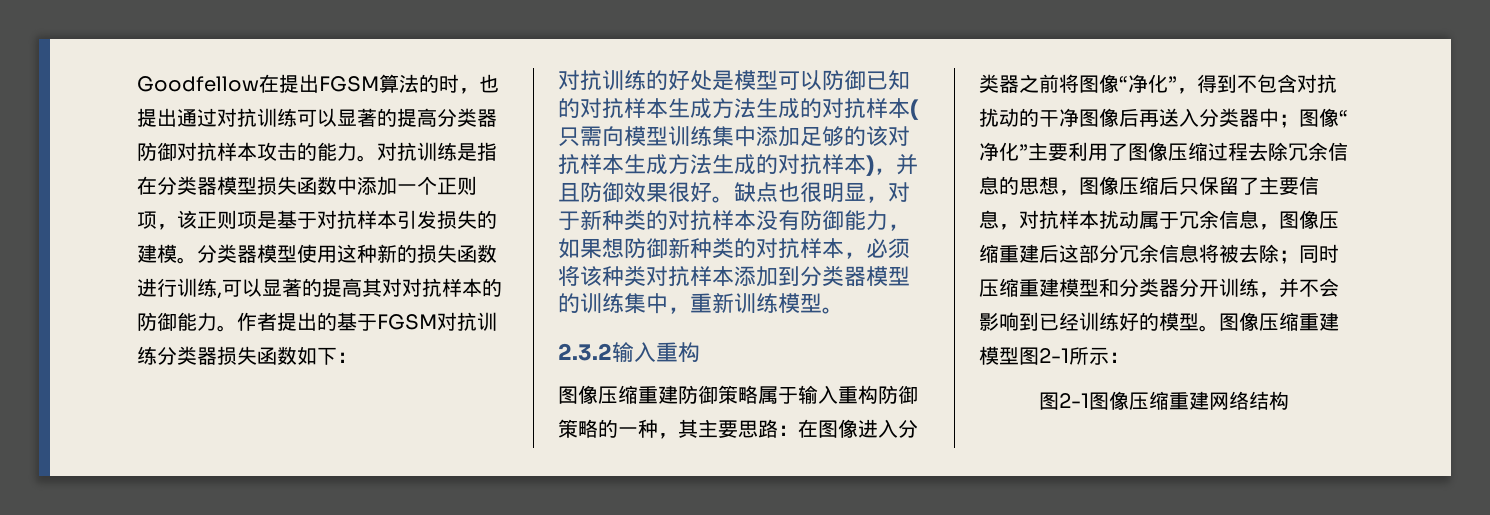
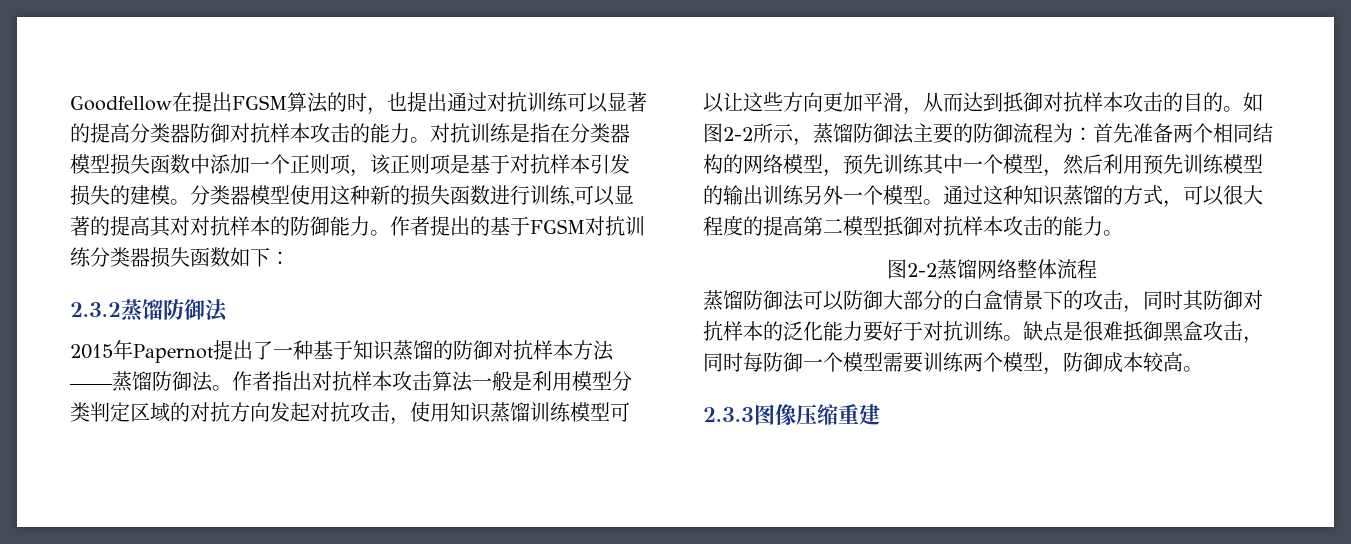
- 对抗训练的好处是模型可以防御已知的对抗样本生成方法生成的对抗样本(只需向模型训练集中添加足够的该对抗样本生成方法生成的对抗样本)，并且防御效果很好。缺点也很明显，对于新种类的对抗样本没有防御能力，如果想防御新种类的对抗样本，必须将该种类对抗样本添加到分类器模型的训练集中，重新训练模型。
- 2.3.2输入重构
- 图像压缩重建防御策略属于输入重构防御策略的一种，其主要思路：在图像进入分类器之前将图像“净化”，得到不包含对抗扰动的干净图像后再送入分类器中；图像“净化”主要利用了图像压缩过程去除冗余信息的思想，图像压缩后只保留了主要信息，对抗样本扰动属于冗余信息，图像压缩重建后这部分冗余信息将被去除；同时压缩重建模型和分类器分开训练，并不会影响到已经训练好的模型。图像压缩重建模型图2-1所示：
- 图2-1图像压缩重建网络结构
+ 2.3.2蒸馏防御法
+ 2015年Papernot提出了一种基于知识蒸馏的防御对抗样本方法——蒸馏防御法。作者指出对抗样本攻击算法一般是利用模型分类判定区域的对抗方向发起对抗攻击，使用知识蒸馏训练模型可以让这些方向更加平滑，从而达到抵御对抗样本攻击的目的。如图2-2所示，蒸馏防御法主要的防御流程为：首先准备两个相同结构的网络模型，预先训练其中一个模型，然后利用预先训练模型的输出训练另外一个模型。通过这种知识蒸馏的方式，可以很大程度的提高第二模型抵御对抗样本攻击的能力。
+ 图2-2蒸馏网络整体流程
+ 蒸馏防御法可以防御大部分的白盒情景下的攻击，同时其防御对抗样本的泛化能力要好于对抗训练。缺点是很难抵御黑盒攻击，同时每防御一个模型需要训练两个模型，防御成本较高。
+ 2.3.3图像压缩重建

